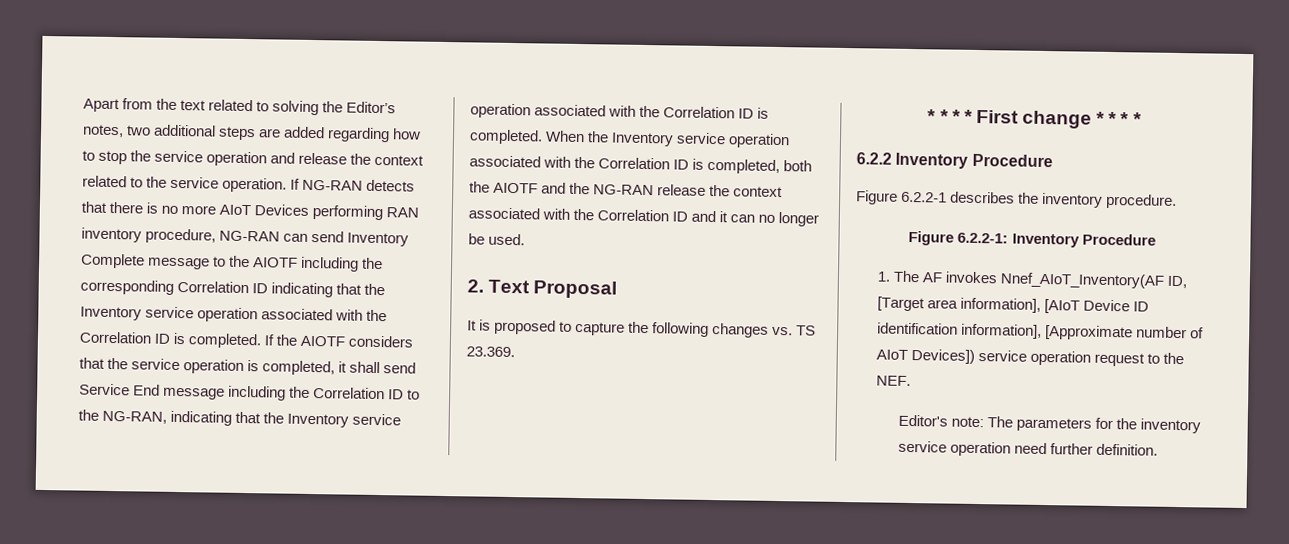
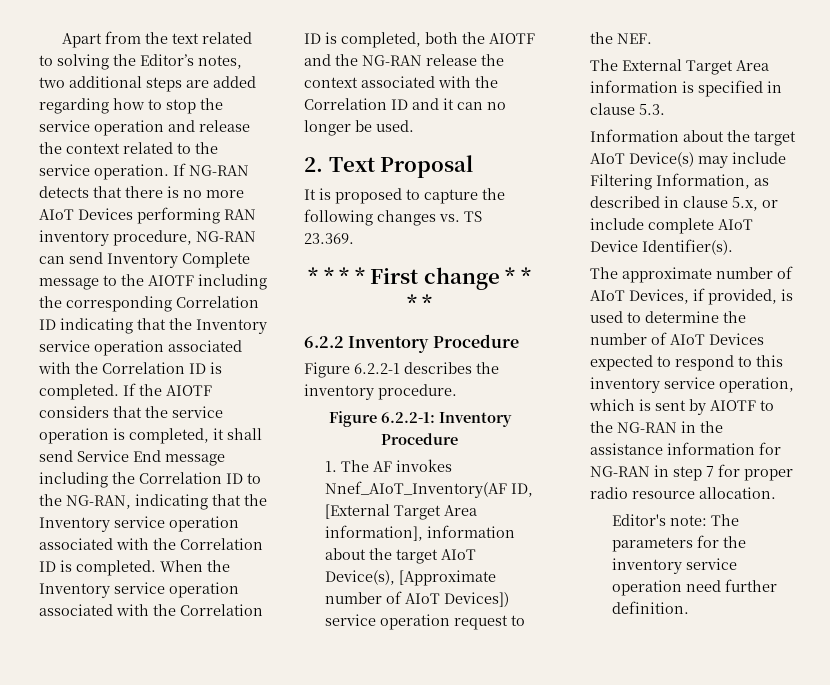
- 1. The AF invokes Nnef_AIoT_Inventory(AF ID, [Target area information], [AIoT Device ID identification information], [Approximate number of AIoT Devices]) service operation request to the NEF.
+ 1. The AF invokes Nnef_AIoT_Inventory(AF ID, [External Target Area information], information about the target AIoT Device(s), [Approximate number of AIoT Devices]) service operation request to the NEF.
+ The External Target Area information is specified in clause 5.3.
+ Information about the target AIoT Device(s) may include Filtering Information, as described in clause 5.x, or include complete AIoT Device Identifier(s).
+ The approximate number of AIoT Devices, if provided, is used to determine the number of AIoT Devices expected to respond to this inventory service operation, which is sent by AIOTF to the NG-RAN in the assistance information for NG-RAN in step 7 for proper radio resource allocation.

